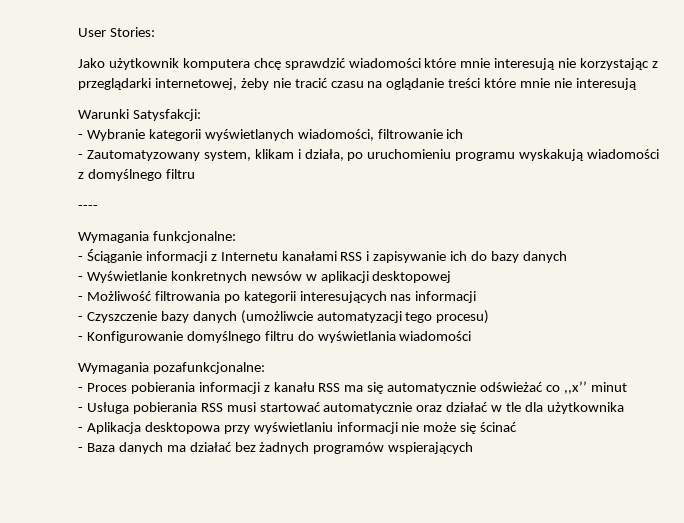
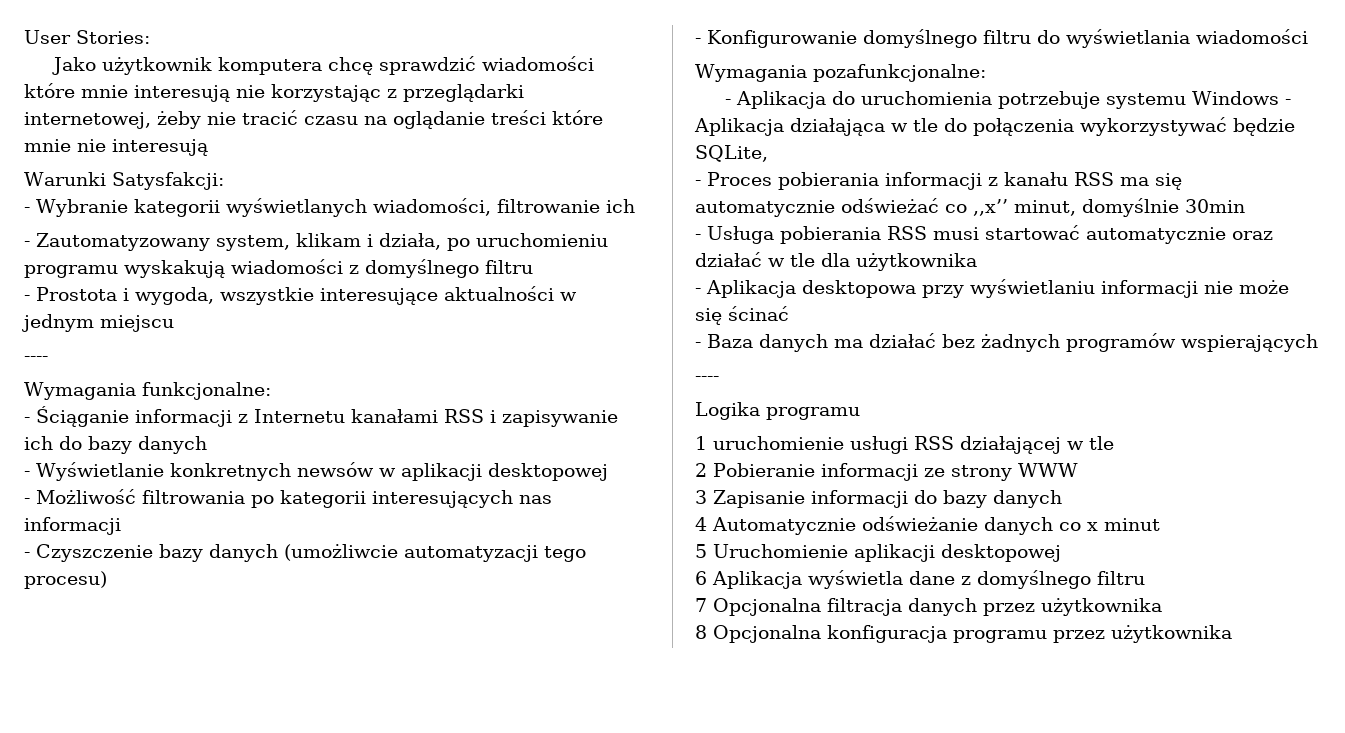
+ - Prostota i wygoda, wszystkie interesujące aktualności w jednym miejscu
+ - Aplikacja do uruchomienia potrzebuje systemu Windows - Aplikacja działająca w tle do połączenia wykorzystywać będzie SQLite,
- - Proces pobierania informacji z kanału RSS ma się automatycznie odświeżać co ,,x’’ minut
+ - Proces pobierania informacji z kanału RSS ma się automatycznie odświeżać co ,,x’’ minut, domyślnie 30min
  - Baza danych ma działać bez żadnych programów wspierających
+ ----
+ Logika programu
+ 1 uruchomienie usługi RSS działającej w tle
+ 2 Pobieranie informacji ze strony WWW
+ 3 Zapisanie informacji do bazy danych
+ 4 Automatycznie odświeżanie danych co x minut
+ 5 Uruchomienie aplikacji desktopowej
+ 6 Aplikacja wyświetla dane z domyślnego filtru
+ 7 Opcjonalna filtracja danych przez użytkownika
+ 8 Opcjonalna konfiguracja programu przez użytkownika

